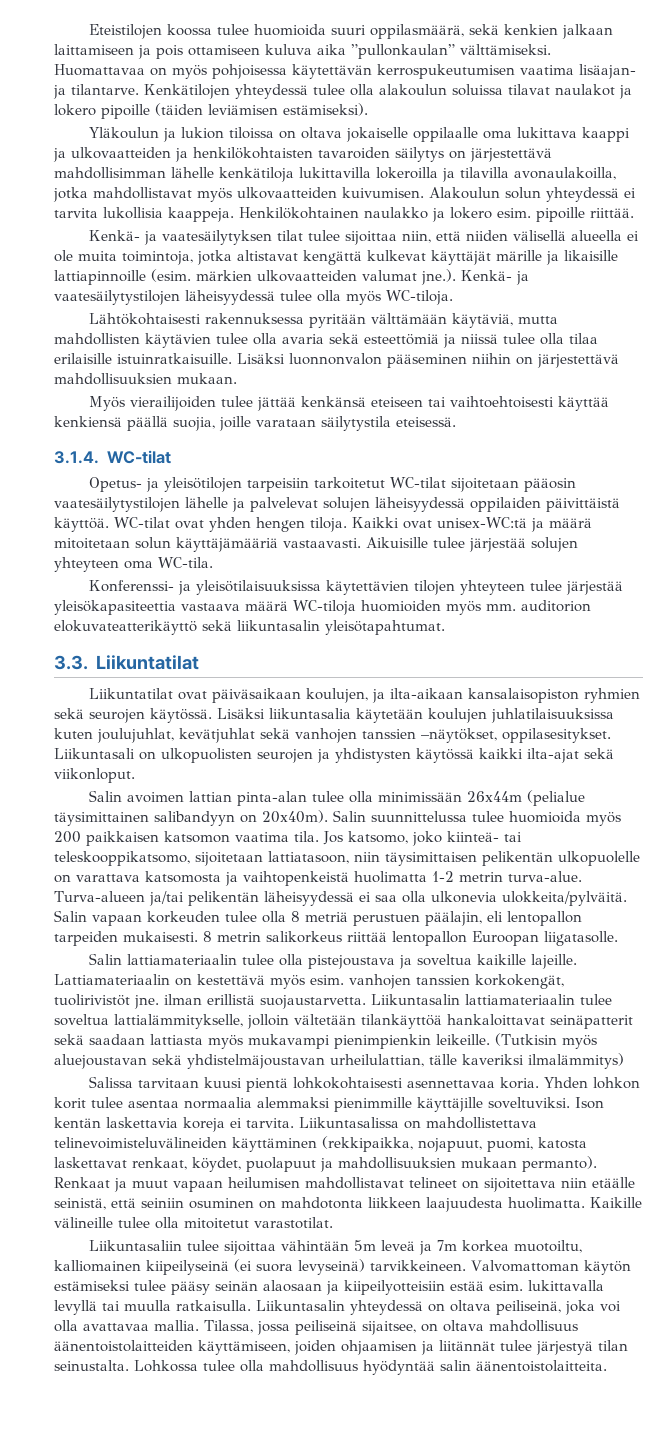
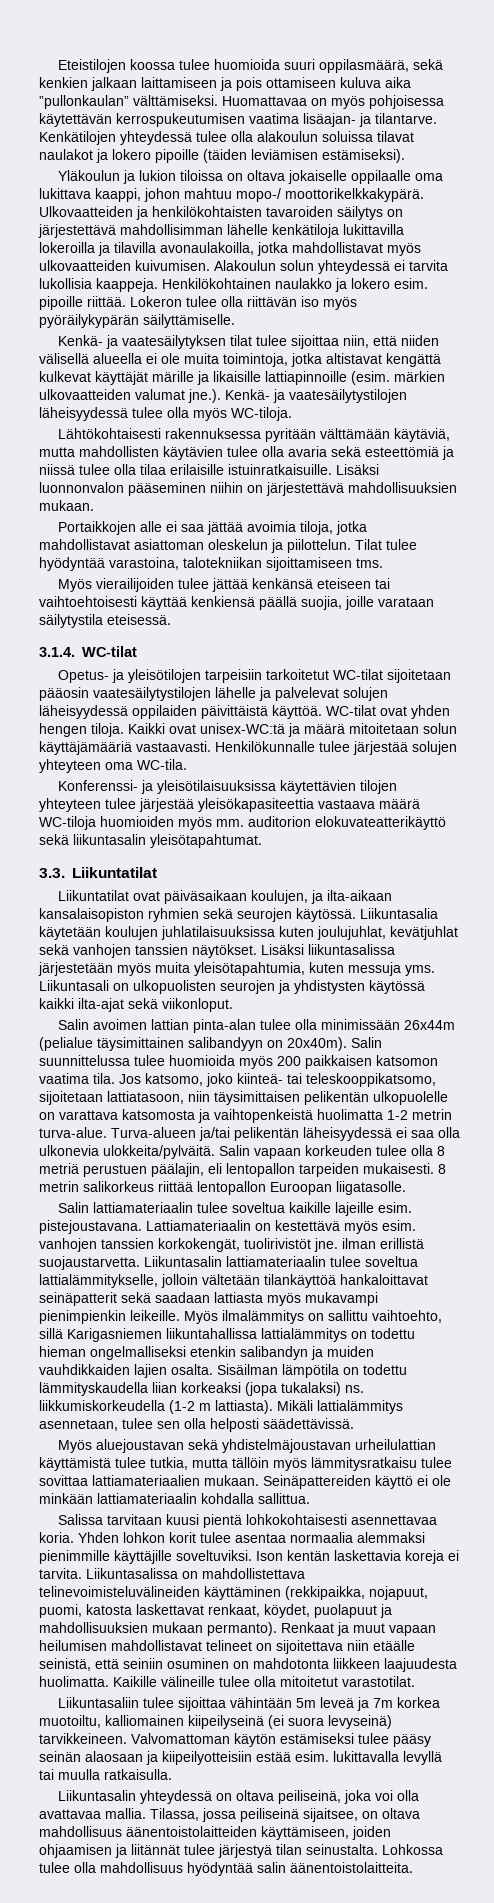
- Yläkoulun ja lukion tiloissa on oltava jokaiselle oppilaalle oma lukittava kaappi ja ulkovaatteiden ja henkilökohtaisten tavaroiden säilytys on järjestettävä mahdollisimman lähelle kenkätiloja lukittavilla lokeroilla ja tilavilla avonaulakoilla, jotka mahdollistavat myös ulkovaatteiden kuivumisen.
+ Yläkoulun ja lukion tiloissa on oltava jokaiselle oppilaalle oma lukittava kaappi, johon mahtuu mopo-/ moottorikelkkakypärä. Ulkovaatteiden ja henkilökohtaisten tavaroiden säilytys on järjestettävä mahdollisimman lähelle kenkätiloja lukittavilla lokeroilla ja tilavilla avonaulakoilla, jotka mahdollistavat myös ulkovaatteiden kuivumisen.
+ Lokeron tulee olla riittävän iso myös pyöräilykypärän säilyttämiselle.
+ Portaikkojen alle ei saa jättää avoimia tiloja, jotka mahdollistavat asiattoman oleskelun ja piilottelun. Tilat tulee hyödyntää varastoina, talotekniikan sijoittamiseen tms.
- Aikuisille tulee järjestää solujen yhteyteen oma WC-tila.
+ Henkilökunnalle tulee järjestää solujen yhteyteen oma WC-tila.
- Lisäksi liikuntasalia käytetään koulujen juhlatilaisuuksissa kuten joulujuhlat, kevätjuhlat sekä vanhojen tanssien –näytökset, oppilasesitykset.
+ Liikuntasalia käytetään koulujen juhlatilaisuuksissa kuten joulujuhlat, kevätjuhlat sekä vanhojen tanssien näytökset. Lisäksi liikuntasalissa järjestetään myös muita yleisötapahtumia, kuten messuja yms.
- Salin lattiamateriaalin tulee olla pistejoustava ja soveltua kaikille lajeille.
+ Salin lattiamateriaalin tulee soveltua kaikille lajeille esim. pistejoustavana.
- (Tutkisin myös aluejoustavan sekä yhdistelmäjoustavan urheilulattian, tälle kaveriksi ilmalämmitys)
+ Myös ilmalämmitys on sallittu vaihtoehto, sillä Karigasniemen liikuntahallissa lattialämmitys on todettu hieman ongelmalliseksi etenkin salibandyn ja muiden vauhdikkaiden lajien osalta. Sisäilman lämpötila on todettu lämmityskaudella liian korkeaksi (jopa tukalaksi) ns. liikkumiskorkeudella (1-2 m lattiasta). Mikäli lattialämmitys asennetaan, tulee sen olla helposti säädettävissä.
+ Myös aluejoustavan sekä yhdistelmäjoustavan urheilulattian käyttämistä tulee tutkia, mutta tällöin myös lämmitysratkaisu tulee sovittaa lattiamateriaalien mukaan. Seinäpattereiden käyttö ei ole minkään lattiamateriaalin kohdalla sallittua.
- Valvomattoman käytön estämiseksi tulee pääsy seinän alaosaan ja kiipeilyotteisiin estää esim. lukittavalla levyllä tai muulla ratkaisulla. Liikuntasalin yhteydessä on oltava peiliseinä, joka voi olla avattavaa mallia.
+ Valvomattoman käytön estämiseksi tulee pääsy seinän alaosaan ja kiipeilyotteisiin estää esim. lukittavalla levyllä tai muulla ratkaisulla.
+ Liikuntasalin yhteydessä on oltava peiliseinä, joka voi olla avattavaa mallia.

